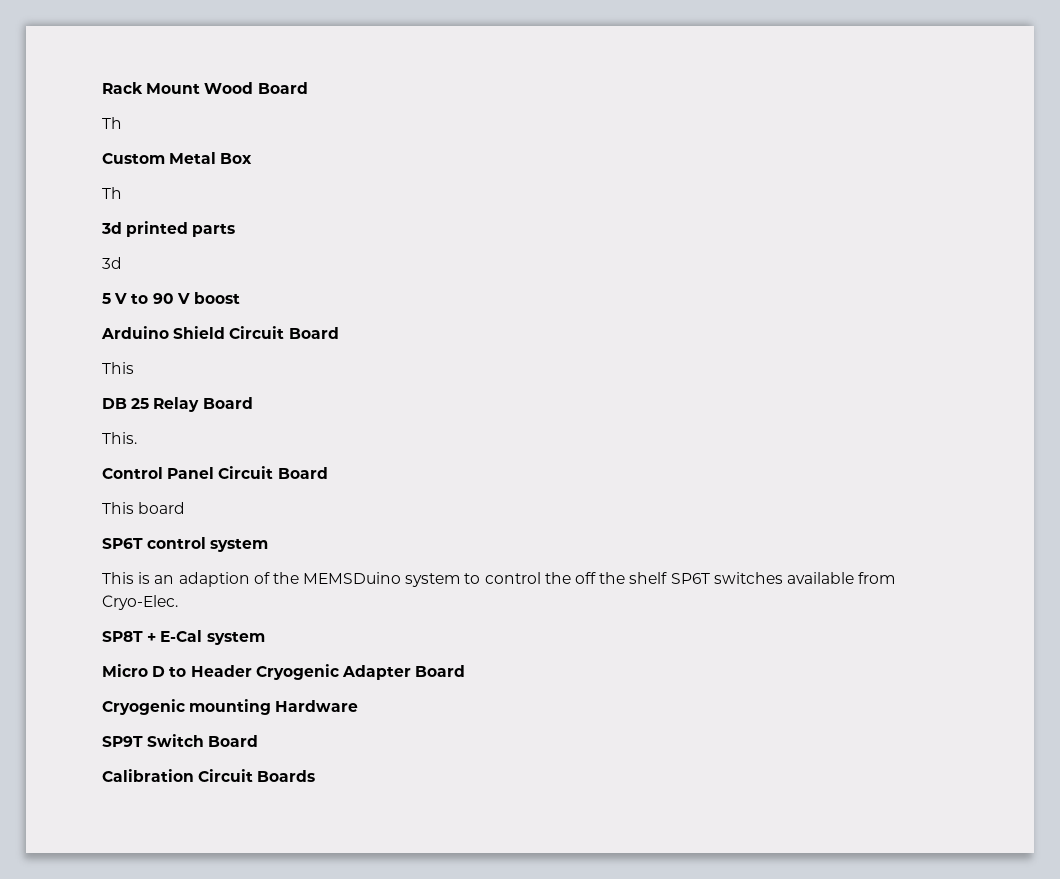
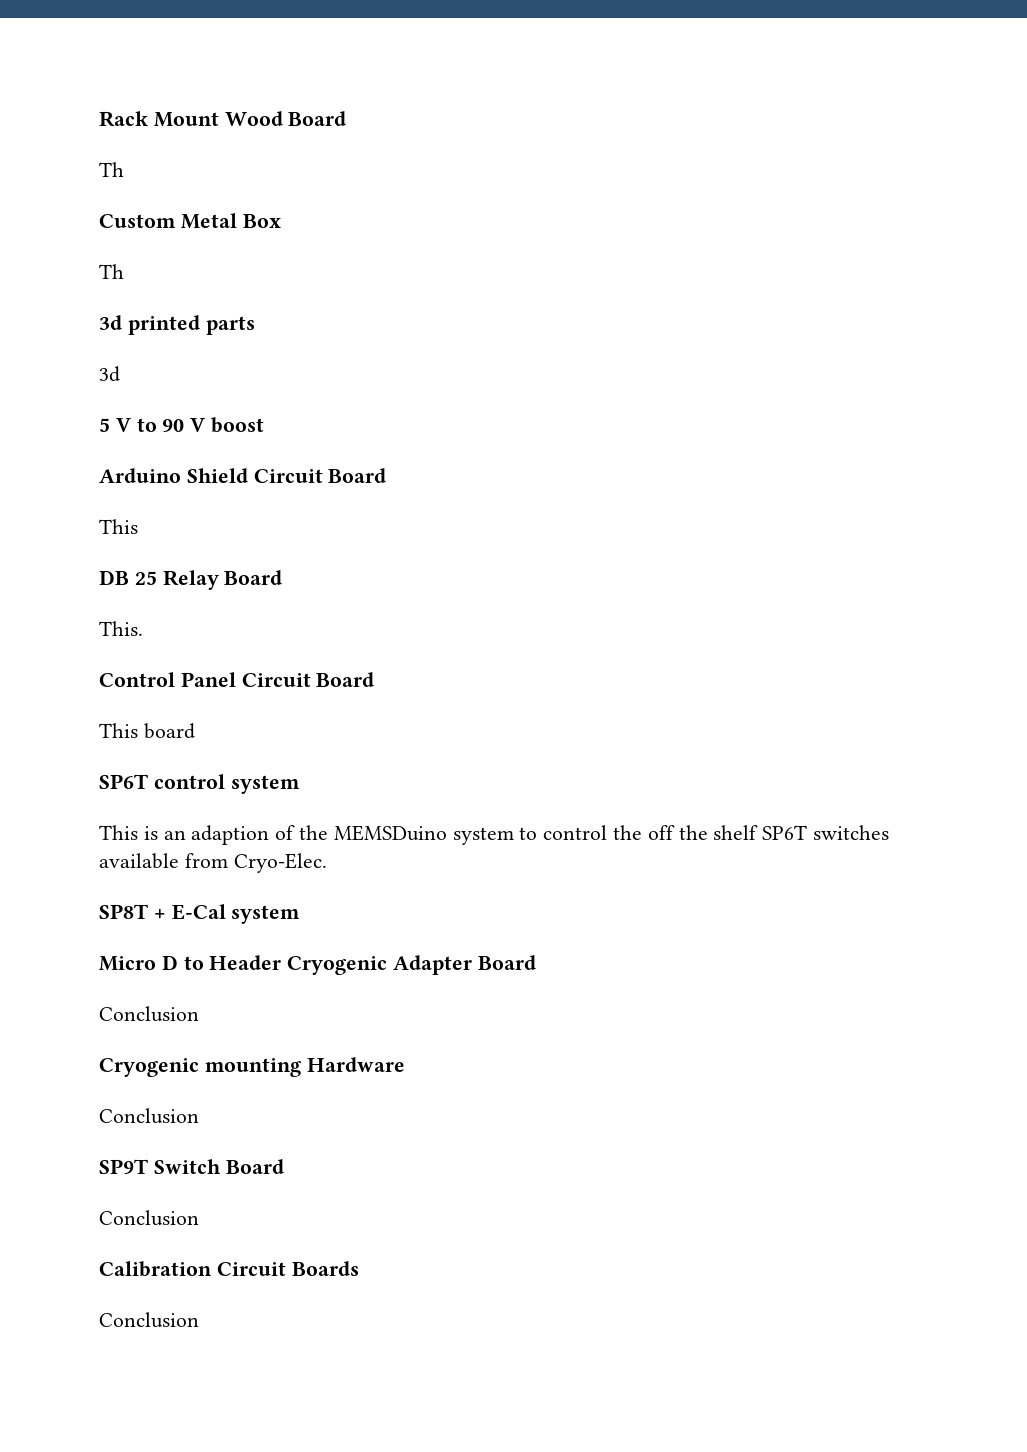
  Micro D to Header Cryogenic Adapter Board
+ Conclusion
  Cryogenic mounting Hardware
+ Conclusion
  SP9T Switch Board
+ Conclusion
  Calibration Circuit Boards
+ Conclusion

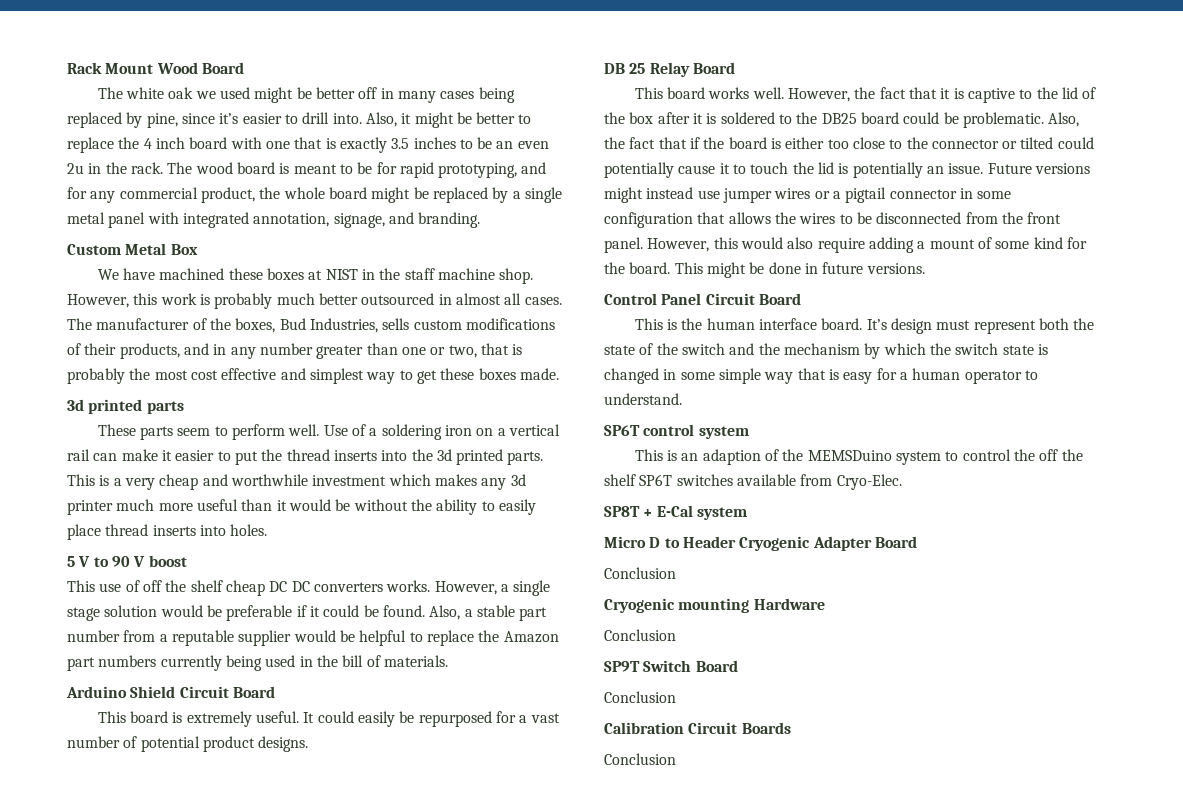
  Rack Mount Wood Board
- Th
+ The white oak we used might be better off in many cases being replaced by pine, since it’s easier to drill into. Also, it might be better to replace the 4 inch board with one that is exactly 3.5 inches to be an even 2u in the rack. The wood board is meant to be for rapid prototyping, and for any commercial product, the whole board might be replaced by a single metal panel with integrated annotation, signage, and branding.
  Custom Metal Box
- Th
+ We have machined these boxes at NIST in the staff machine shop. However, this work is probably much better outsourced in almost all cases. The manufacturer of the boxes, Bud Industries, sells custom modifications of their products, and in any number greater than one or two, that is probably the most cost effective and simplest way to get these boxes made.
  3d printed parts
- 3d
+ These parts seem to perform well. Use of a soldering iron on a vertical rail can make it easier to put the thread inserts into the 3d printed parts. This is a very cheap and worthwhile investment which makes any 3d printer much more useful than it would be without the ability to easily place thread inserts into holes.
+ This use of off the shelf cheap DC DC converters works. However, a single stage solution would be preferable if it could be found. Also, a stable part number from a reputable supplier would be helpful to replace the Amazon part numbers currently being used in the bill of materials.
  Arduino Shield Circuit Board
- This
+ This board is extremely useful. It could easily be repurposed for a vast number of potential product designs.
  DB 25 Relay Board
- This.
+ This board works well. However, the fact that it is captive to the lid of the box after it is soldered to the DB25 board could be problematic. Also, the fact that if the board is either too close to the connector or tilted could potentially cause it to touch the lid is potentially an issue. Future versions might instead use jumper wires or a pigtail connector in some configuration that allows the wires to be disconnected from the front panel. However, this would also require adding a mount of some kind for the board. This might be done in future versions.
- This board
+ This is the human interface board. It’s design must represent both the state of the switch and the mechanism by which the switch state is changed in some simple way that is easy for a human operator to understand.

